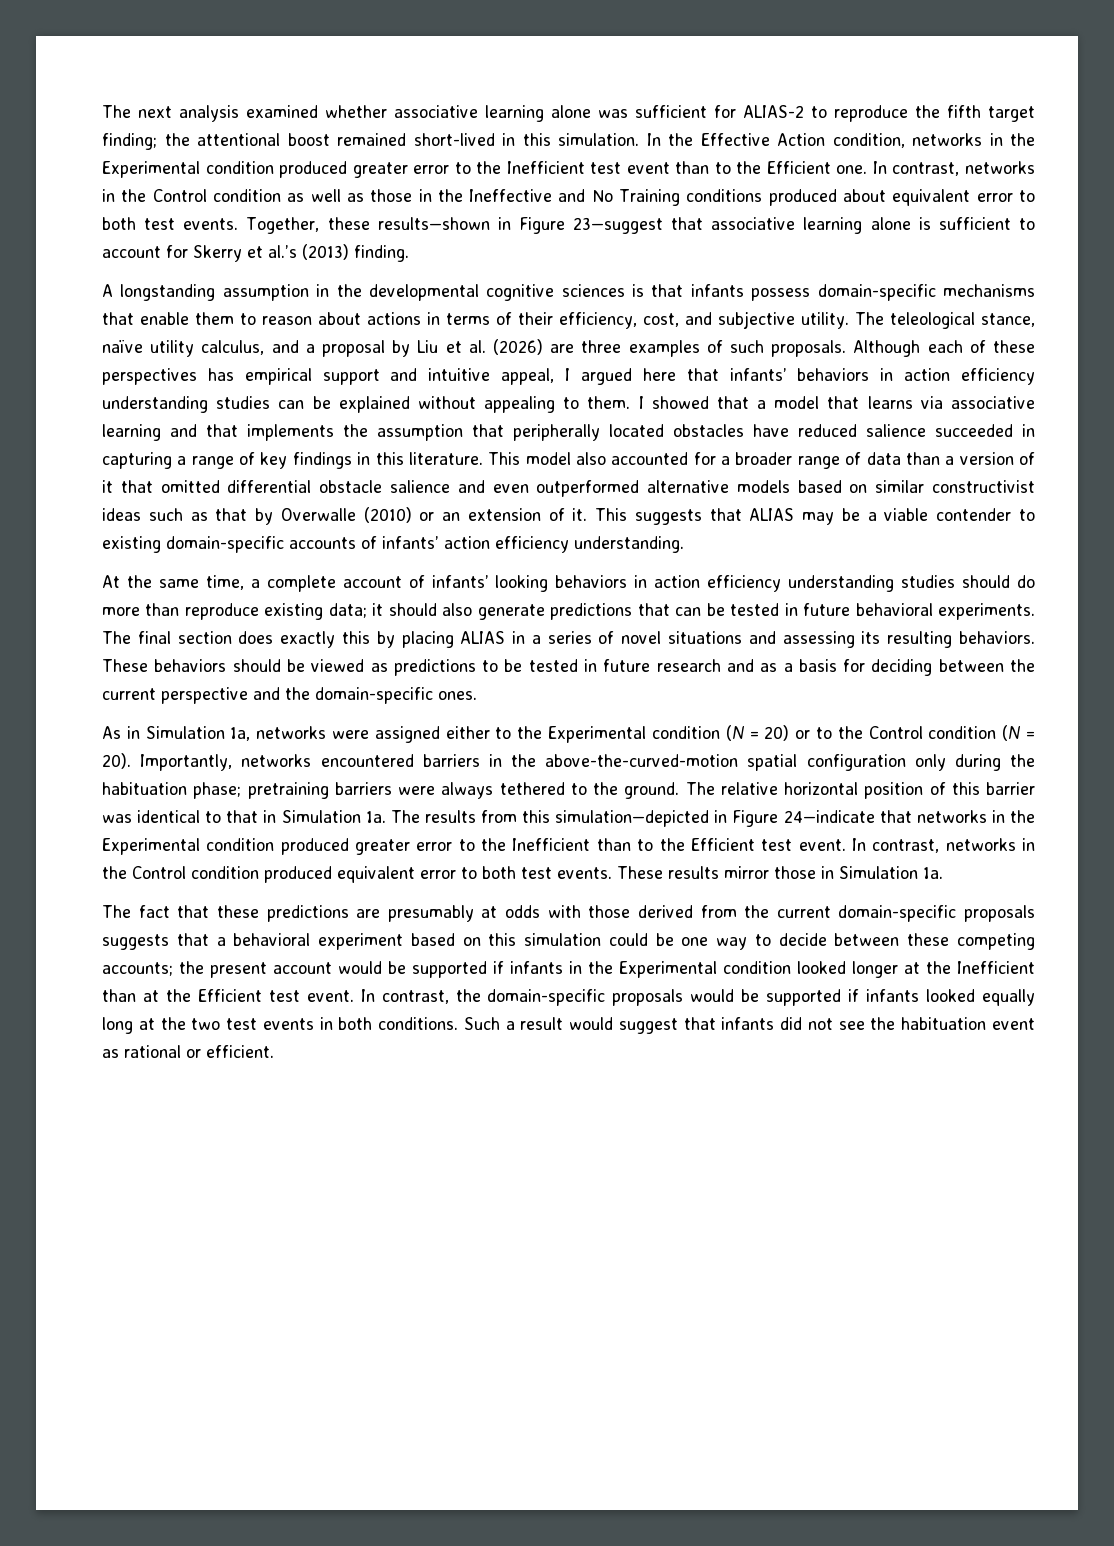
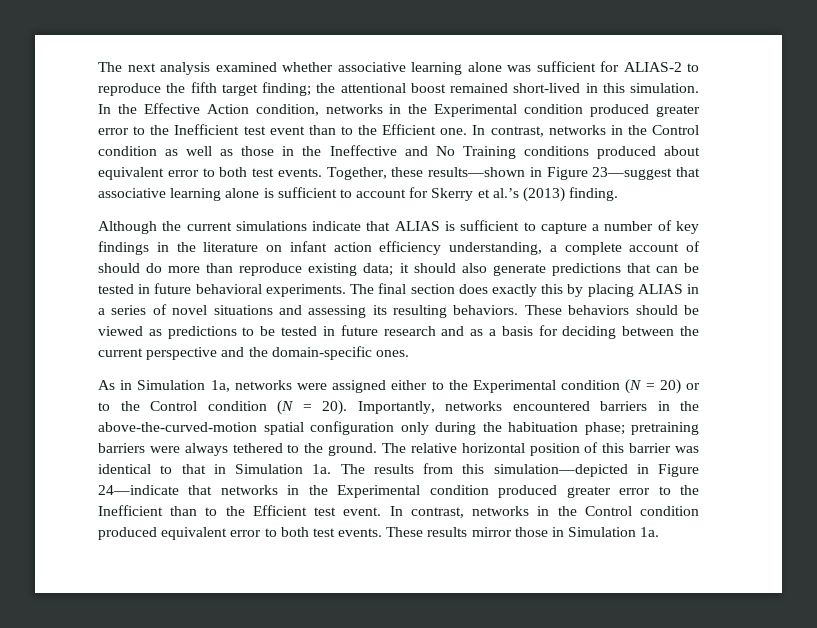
- A longstanding assumption in the developmental cognitive sciences is that infants possess domain-specific mechanisms that enable them to reason about actions in terms of their efficiency, cost, and subjective utility. The teleological stance, naïve utility calculus, and a proposal by Liu et al. (2026) are three examples of such proposals. Although each of these perspectives has empirical support and intuitive appeal, I argued here that infants’ behaviors in action efficiency understanding studies can be explained without appealing to them. I showed that a model that learns via associative learning and that implements the assumption that peripherally located obstacles have reduced salience succeeded in capturing a range of key findings in this literature. This model also accounted for a broader range of data than a version of it that omitted differential obstacle salience and even outperformed alternative models based on similar constructivist ideas such as that by Overwalle (2010) or an extension of it. This suggests that ALIAS may be a viable contender to existing domain-specific accounts of infants’ action efficiency understanding.
- At the same time, a complete account of infants’ looking behaviors in action efficiency understanding studies should do more than reproduce existing data; it should also generate predictions that can be tested in future behavioral experiments.
+ Although the current simulations indicate that ALIAS is sufficient to capture a number of key findings in the literature on infant action efficiency understanding, a complete account of should do more than reproduce existing data; it should also generate predictions that can be tested in future behavioral experiments.
- The fact that these predictions are presumably at odds with those derived from the current domain-specific proposals suggests that a behavioral experiment based on this simulation could be one way to decide between these competing accounts; the present account would be supported if infants in the Experimental condition looked longer at the Inefficient than at the Efficient test event. In contrast, the domain-specific proposals would be supported if infants looked equally long at the two test events in both conditions. Such a result would suggest that infants did not see the habituation event as rational or efficient.

